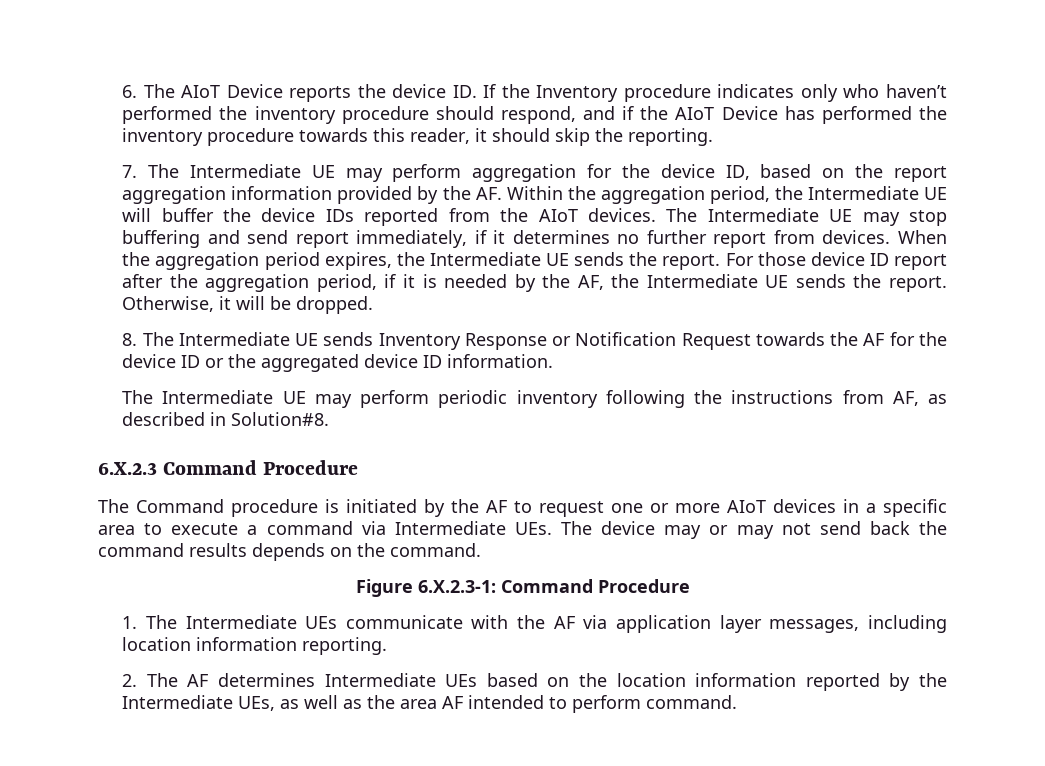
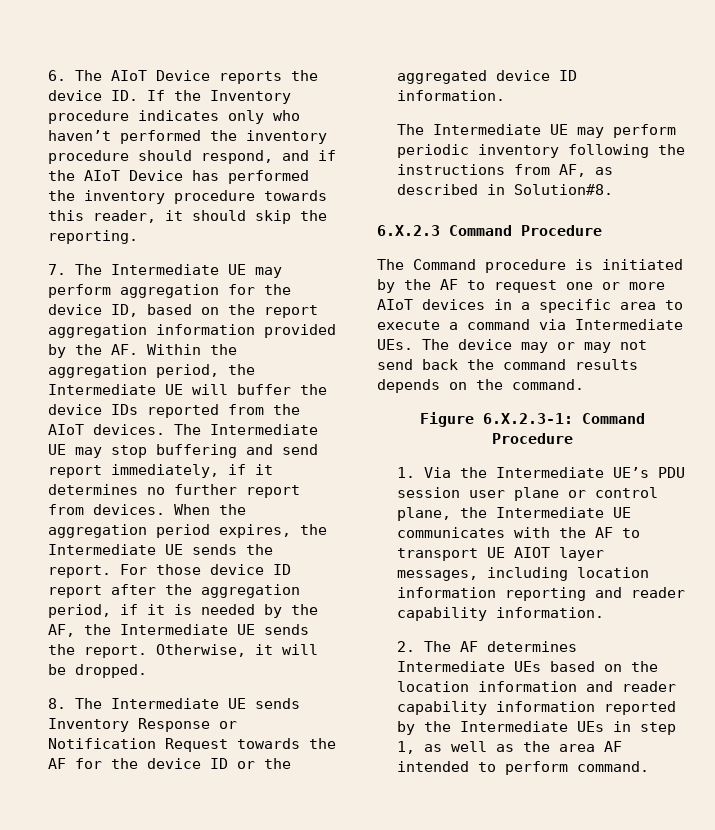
- 1. The Intermediate UEs communicate with the AF via application layer messages, including location information reporting.
+ 1. Via the Intermediate UE’s PDU session user plane or control plane, the Intermediate UE communicates with the AF to transport UE AIOT layer messages, including location information reporting and reader capability information.
- 2. The AF determines Intermediate UEs based on the location information reported by the Intermediate UEs, as well as the area AF intended to perform command.
+ 2. The AF determines Intermediate UEs based on the location information and reader capability information reported by the Intermediate UEs in step 1, as well as the area AF intended to perform command.

